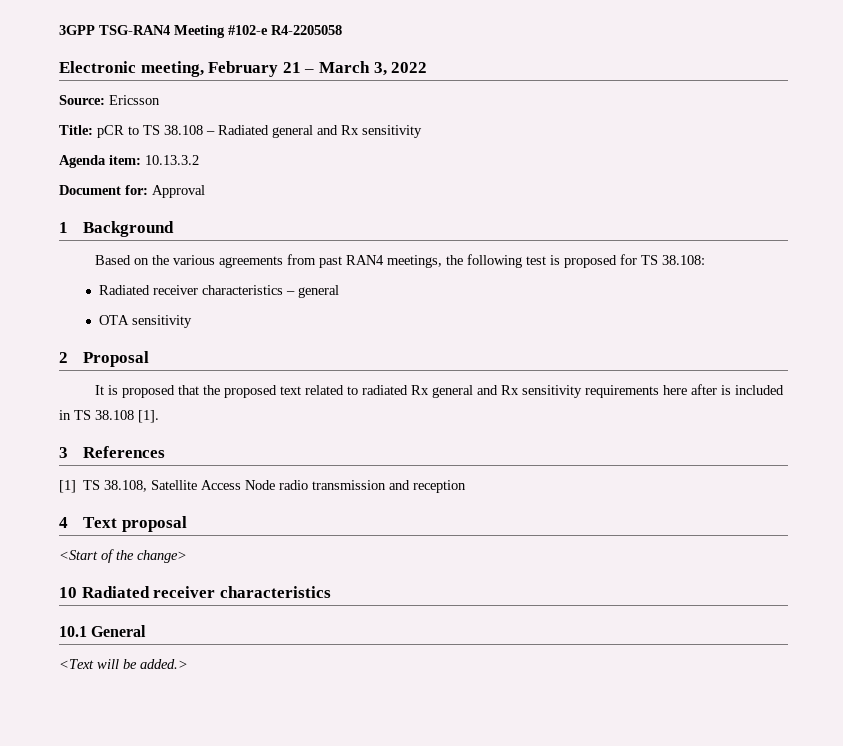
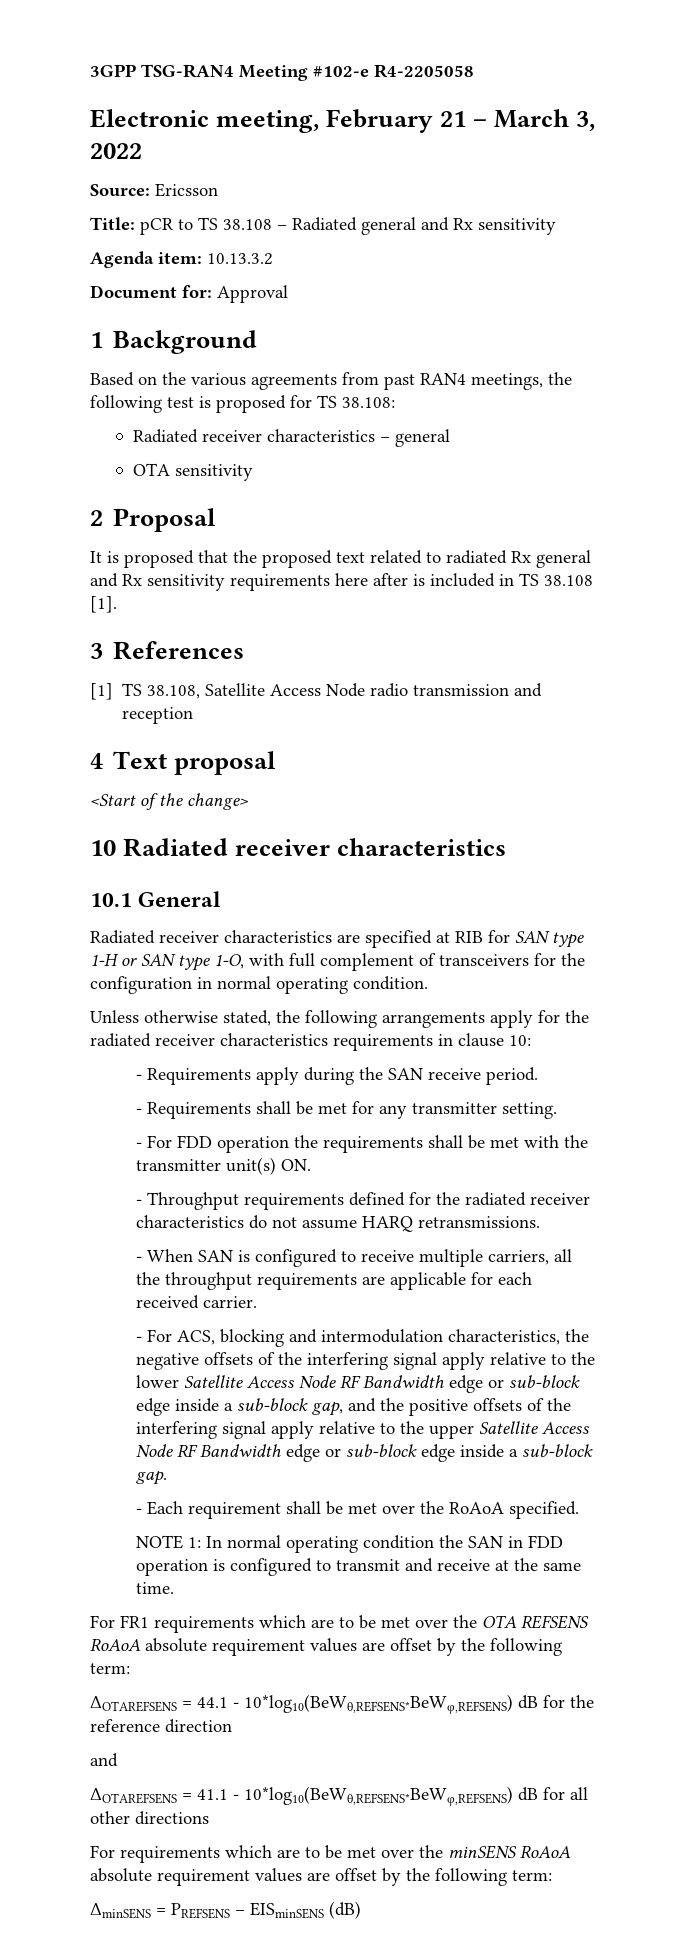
- <Text will be added.>
+ Radiated receiver characteristics are specified at RIB for SAN type 1-H or SAN type 1-O, with full complement of transceivers for the configuration in normal operating condition.
+ Unless otherwise stated, the following arrangements apply for the radiated receiver characteristics requirements in clause 10:
+ - Requirements apply during the SAN receive period.
+ - Requirements shall be met for any transmitter setting.
+ - For FDD operation the requirements shall be met with the transmitter unit(s) ON.
+ - Throughput requirements defined for the radiated receiver characteristics do not assume HARQ retransmissions.
+ - When SAN is configured to receive multiple carriers, all the throughput requirements are applicable for each received carrier.
+ - For ACS, blocking and intermodulation characteristics, the negative offsets of the interfering signal apply relative to the lower Satellite Access Node RF Bandwidth edge or sub-block edge inside a sub-block gap, and the positive offsets of the interfering signal apply relative to the upper Satellite Access Node RF Bandwidth edge or sub-block edge inside a sub-block gap.
+ - Each requirement shall be met over the RoAoA specified.
+ NOTE 1: In normal operating condition the SAN in FDD operation is configured to transmit and receive at the same time.
+ For FR1 requirements which are to be met over the OTA REFSENS RoAoA absolute requirement values are offset by the following term:
+ ΔOTAREFSENS = 44.1 - 10*log10(BeWθ,REFSENS*BeWφ,REFSENS) dB for the reference direction
+ and
+ ΔOTAREFSENS = 41.1 - 10*log10(BeWθ,REFSENS*BeWφ,REFSENS) dB for all other directions
+ For requirements which are to be met over the minSENS RoAoA absolute requirement values are offset by the following term:
+ ΔminSENS = PREFSENS – EISminSENS (dB)

